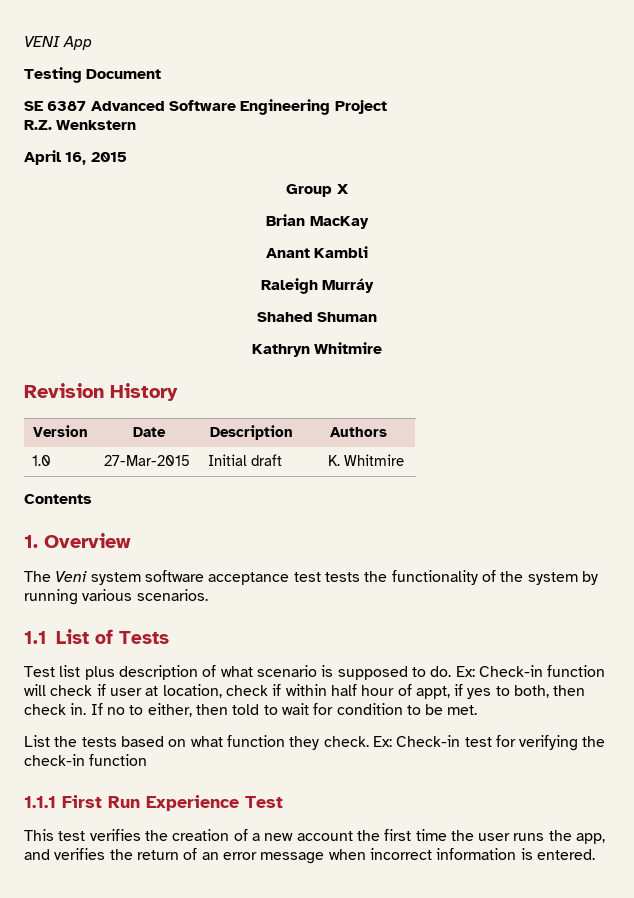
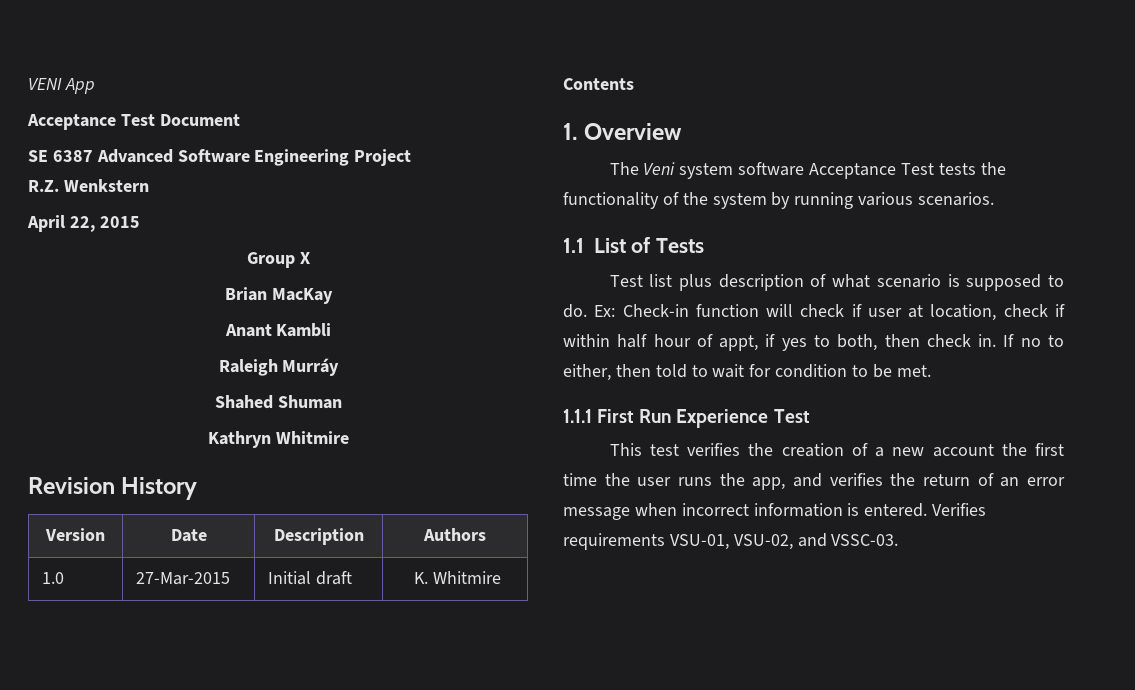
- Testing Document
+ Acceptance Test Document
- April 16, 2015
+ April 22, 2015
- The Veni system software acceptance test tests the functionality of the system by running various scenarios.
+ The Veni system software Acceptance Test tests the functionality of the system by running various scenarios.
- List the tests based on what function they check. Ex: Check-in test for verifying the check-in function
+ Verifies requirements VSU-01, VSU-02, and VSSC-03.

